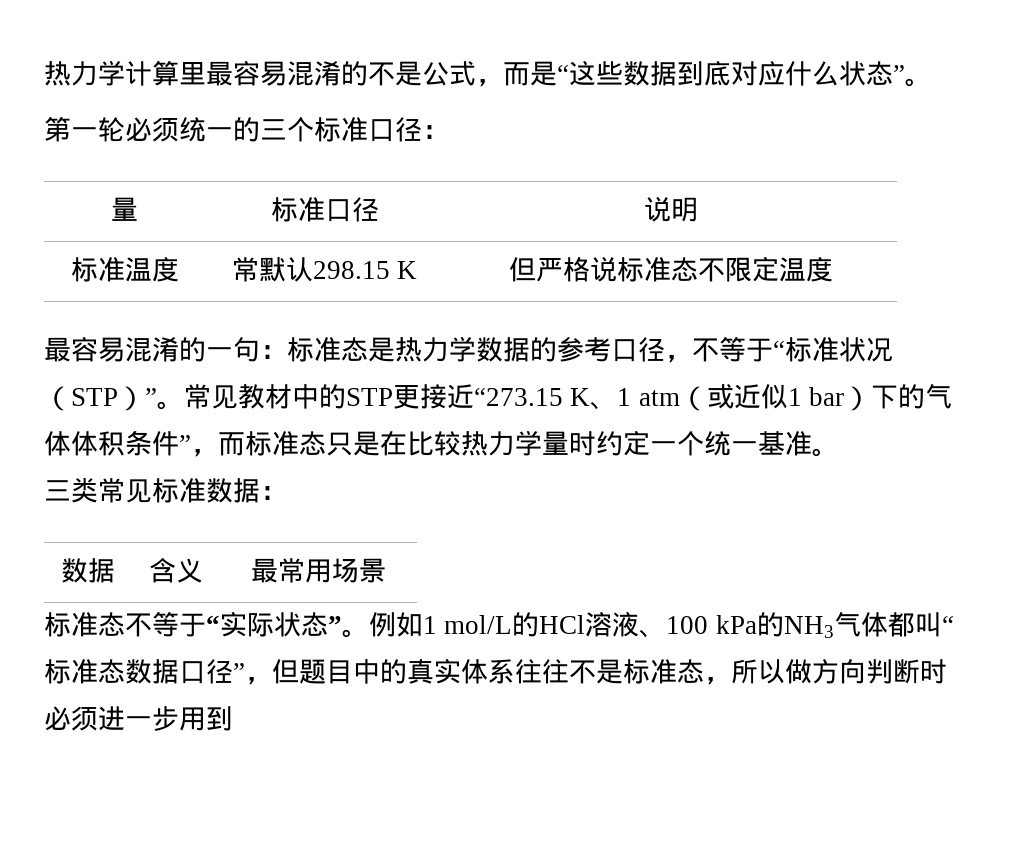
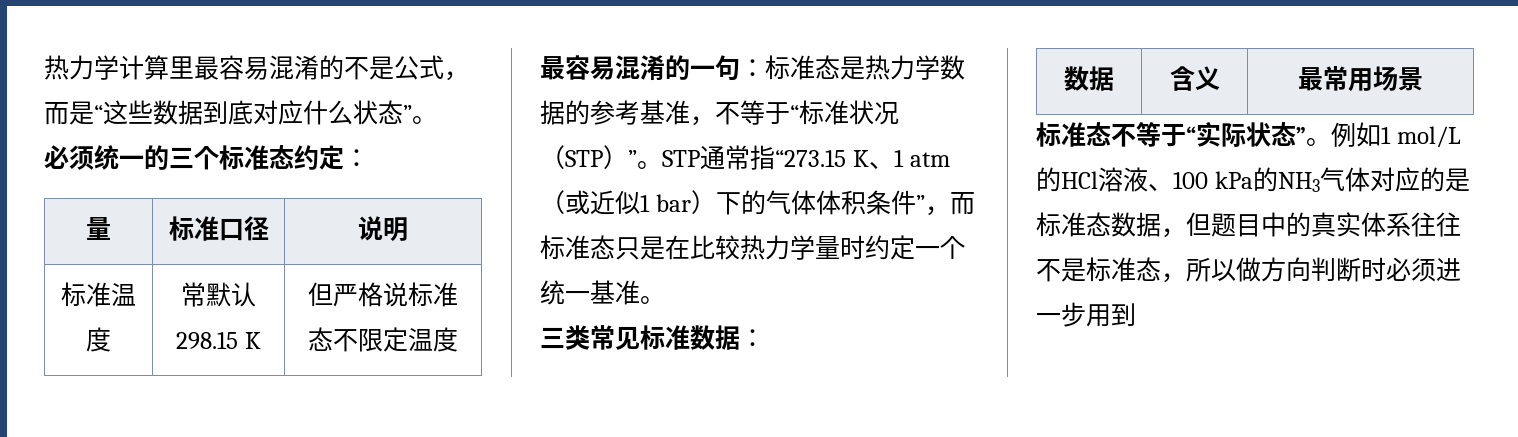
- 第一轮必须统一的三个标准口径：
+ 必须统一的三个标准态约定：
- 最容易混淆的一句：标准态是热力学数据的参考口径，不等于“标准状况（STP）”。
+ 最容易混淆的一句：标准态是热力学数据的参考基准，不等于“标准状况（STP）”。
- 常见教材中的STP更接近“273.15 K、1 atm（或近似1 bar）下的气体体积条件”，而标准态只是在比较热力学量时约定一个统一基准。
+ STP通常指“273.15 K、1 atm（或近似1 bar）下的气体体积条件”，而标准态只是在比较热力学量时约定一个统一基准。
- 例如1 mol/L的HCl溶液、100 kPa的NH3气体都叫“标准态数据口径”，但题目中的真实体系往往不是标准态，所以做方向判断时必须进一步用到
+ 例如1 mol/L的HCl溶液、100 kPa的NH3气体对应的是标准态数据，但题目中的真实体系往往不是标准态，所以做方向判断时必须进一步用到

